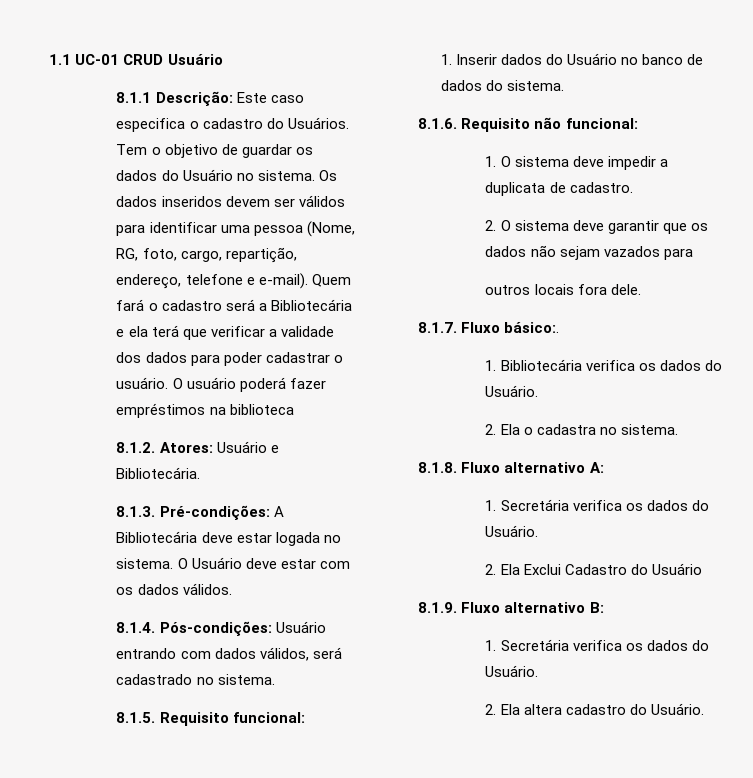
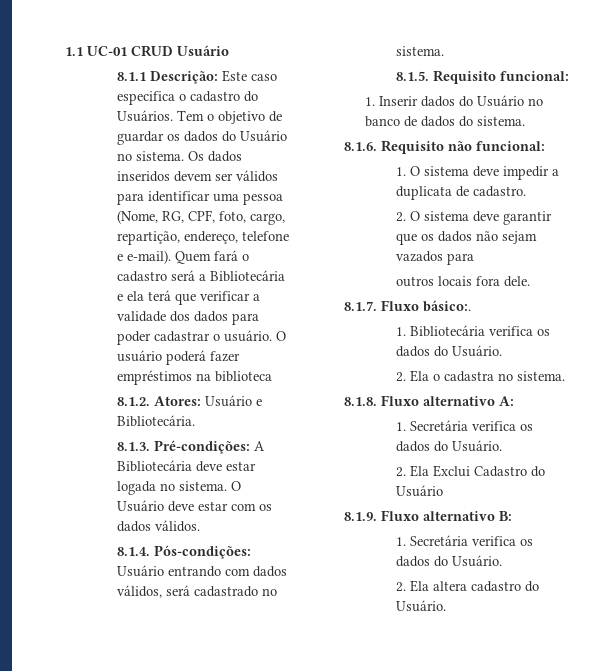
- Os dados inseridos devem ser válidos para identificar uma pessoa (Nome, RG, foto, cargo, repartição, endereço, telefone e e-mail).
+ Os dados inseridos devem ser válidos para identificar uma pessoa (Nome, RG, CPF, foto, cargo, repartição, endereço, telefone e e-mail).

